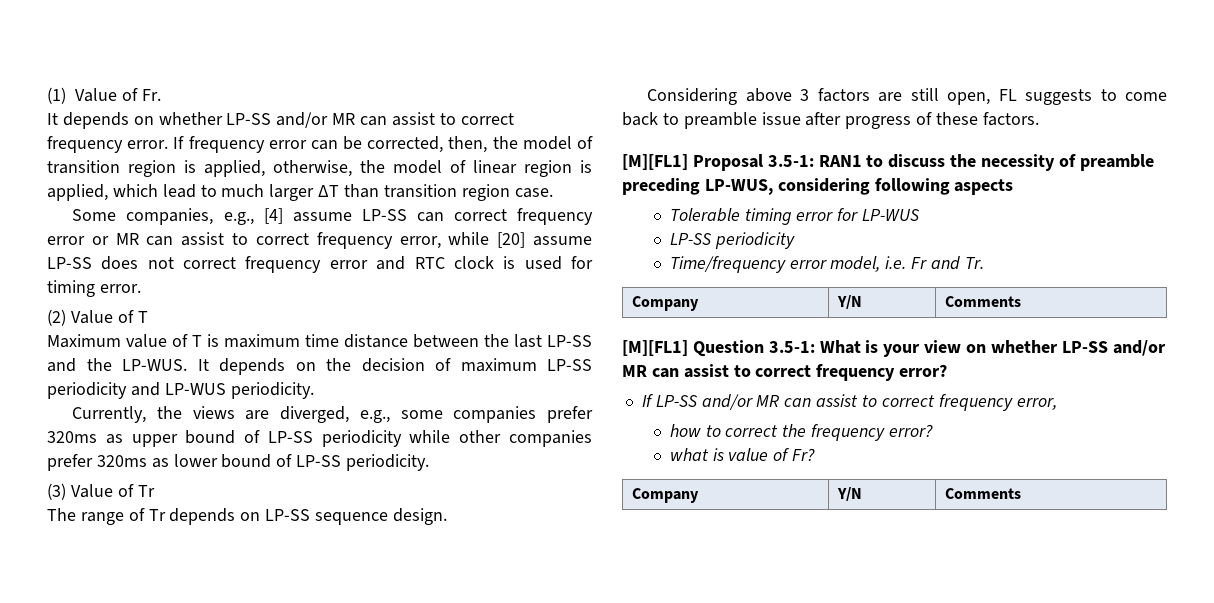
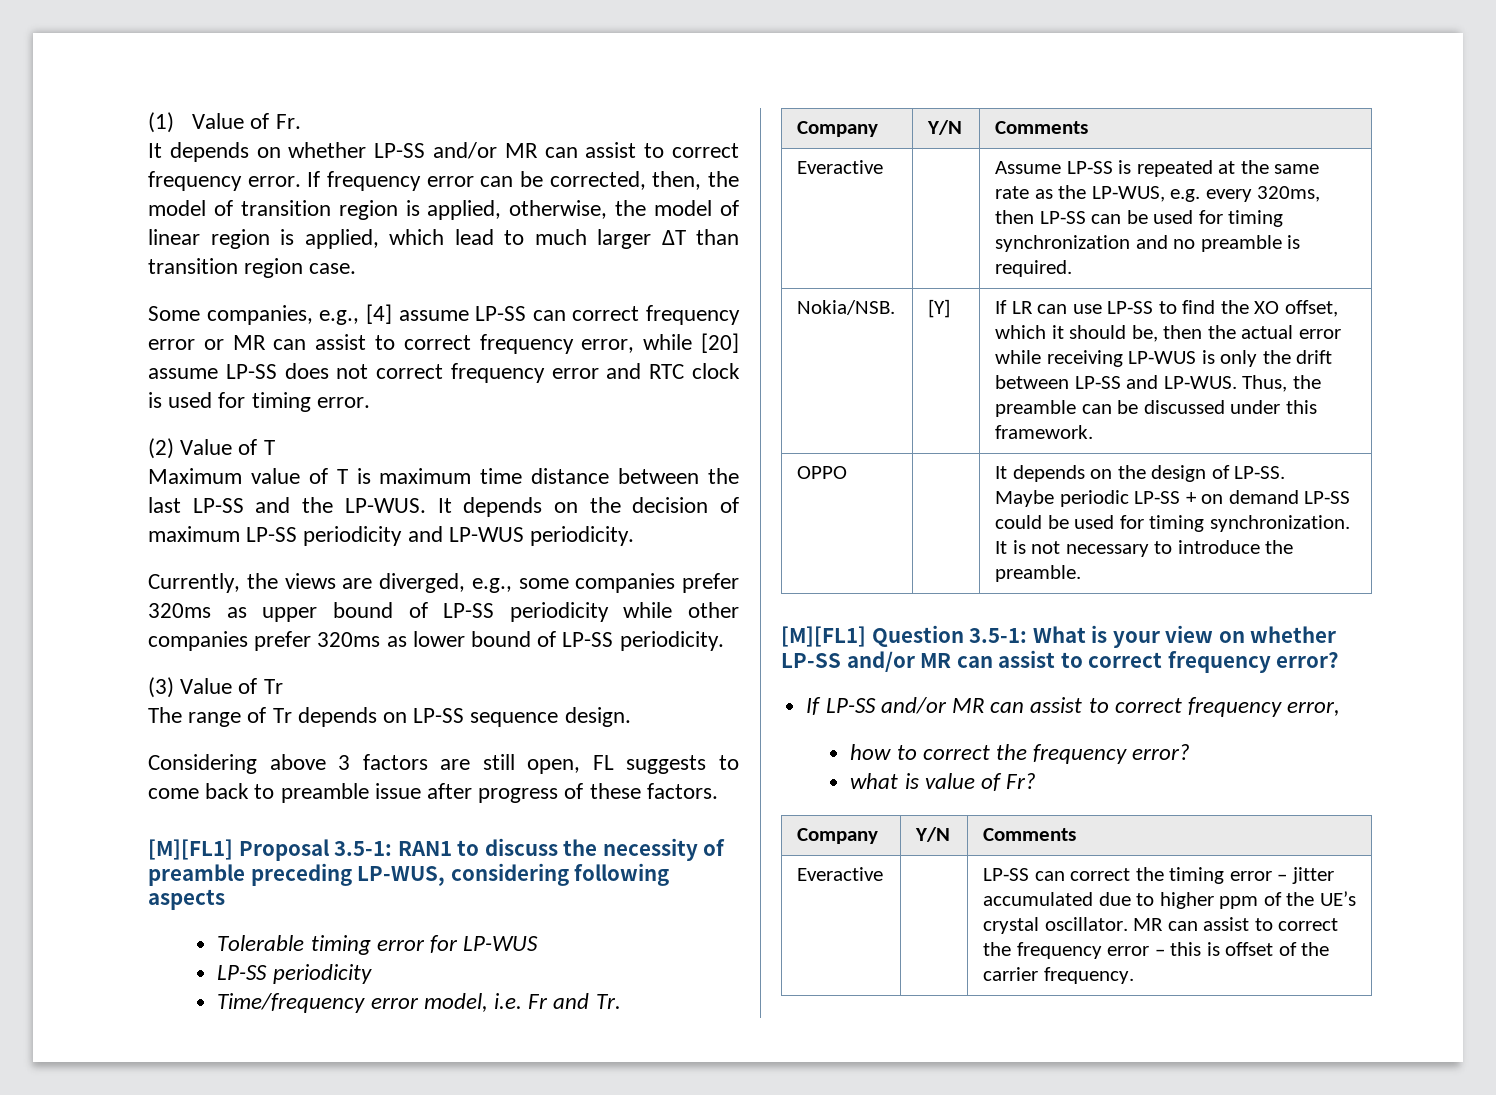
+ Everactive | | Assume LP-SS is repeated at the same rate as the LP-WUS, e.g. every 320ms, then LP-SS can be used for timing synchronization and no preamble is required.
+ Nokia/NSB. | [Y] | If LR can use LP-SS to find the XO offset, which it should be, then the actual error while receiving LP-WUS is only the drift between LP-SS and LP-WUS. Thus, the preamble can be discussed under this framework.
+ OPPO | | It depends on the design of LP-SS.
+ Maybe periodic LP-SS + on demand LP-SS could be used for timing synchronization. It is not necessary to introduce the preamble.
+ Everactive | | LP-SS can correct the timing error – jitter accumulated due to higher ppm of the UE’s crystal oscillator. MR can assist to correct the frequency error – this is offset of the carrier frequency.

